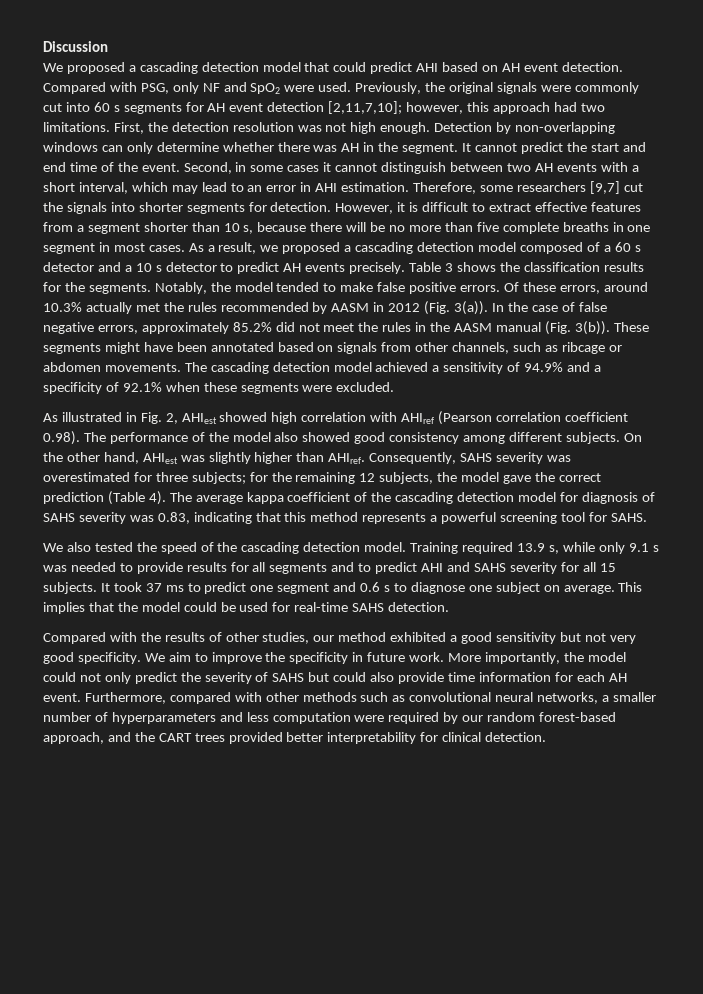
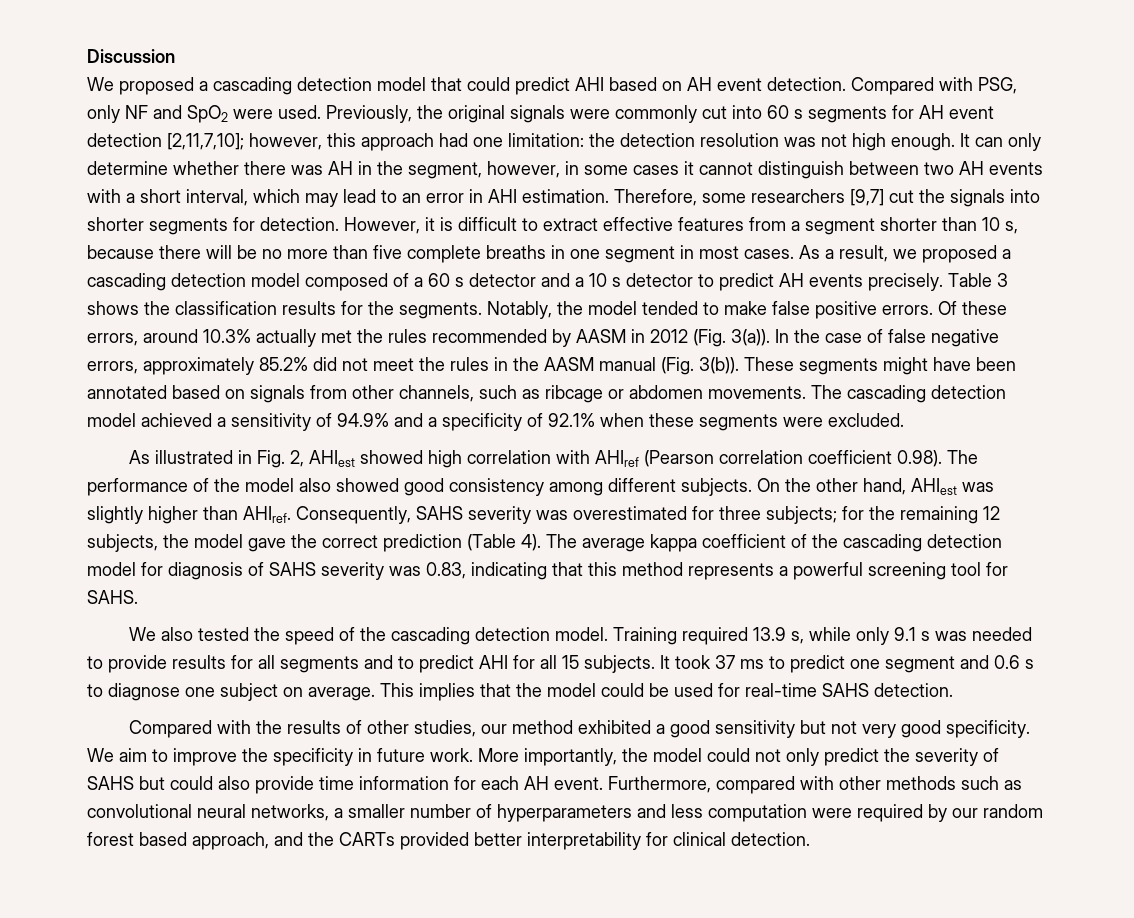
- Previously, the original signals were commonly cut into 60 s segments for AH event detection [2,11,7,10]; however, this approach had two limitations. First, the detection resolution was not high enough.
+ Previously, the original signals were commonly cut into 60 s segments for AH event detection [2,11,7,10]; however, this approach had one limitation: the detection resolution was not high enough.
- Detection by non-overlapping windows can only determine whether there was AH in the segment. It cannot predict the start and end time of the event. Second, in some cases it cannot distinguish between two AH events with a short interval, which may lead to an error in AHI estimation.
+ It can only determine whether there was AH in the segment, however, in some cases it cannot distinguish between two AH events with a short interval, which may lead to an error in AHI estimation.
- Training required 13.9 s, while only 9.1 s was needed to provide results for all segments and to predict AHI and SAHS severity for all 15 subjects.
+ Training required 13.9 s, while only 9.1 s was needed to provide results for all segments and to predict AHI for all 15 subjects.
- Furthermore, compared with other methods such as convolutional neural networks, a smaller number of hyperparameters and less computation were required by our random forest-based approach, and the CART trees provided better interpretability for clinical detection.
+ Furthermore, compared with other methods such as convolutional neural networks, a smaller number of hyperparameters and less computation were required by our random forest based approach, and the CARTs provided better interpretability for clinical detection.

